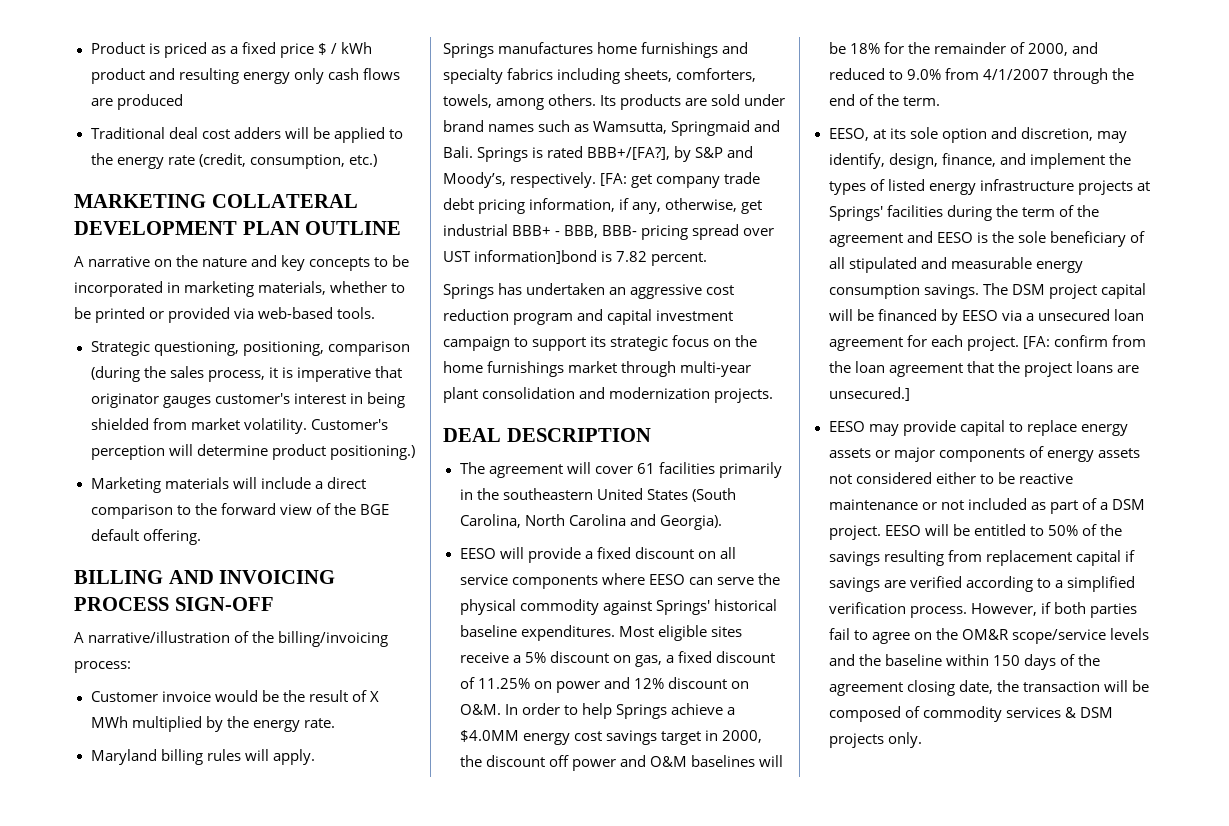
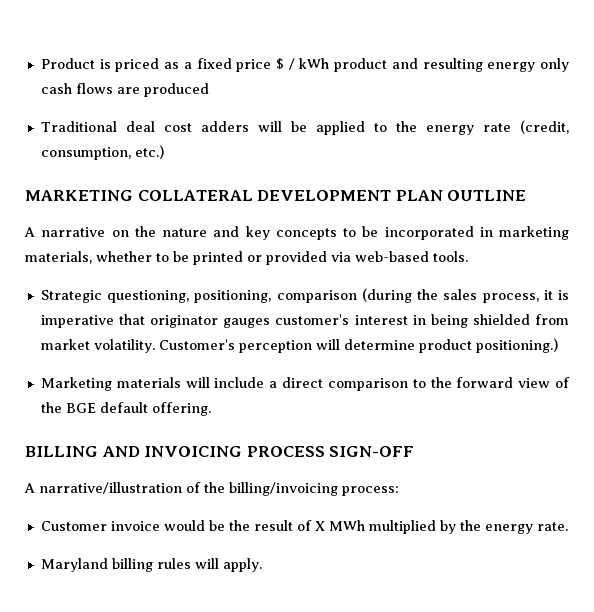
- Springs manufactures home furnishings and specialty fabrics including sheets, comforters, towels, among others. Its products are sold under brand names such as Wamsutta, Springmaid and Bali. Springs is rated BBB+/[FA?], by S&P and Moody’s, respectively. [FA: get company trade debt pricing information, if any, otherwise, get industrial BBB+ - BBB, BBB- pricing spread over UST information]bond is 7.82 percent.
- Springs has undertaken an aggressive cost reduction program and capital investment campaign to support its strategic focus on the home furnishings market through multi-year plant consolidation and modernization projects.
- DEAL DESCRIPTION
- The agreement will cover 61 facilities primarily in the southeastern United States (South Carolina, North Carolina and Georgia).
- EESO will provide a fixed discount on all service components where EESO can serve the physical commodity against Springs' historical baseline expenditures. Most eligible sites receive a 5% discount on gas, a fixed discount of 11.25% on power and 12% discount on O&M. In order to help Springs achieve a $4.0MM energy cost savings target in 2000, the discount off power and O&M baselines will be 18% for the remainder of 2000, and reduced to 9.0% from 4/1/2007 through the end of the term.
- EESO, at its sole option and discretion, may identify, design, finance, and implement the types of listed energy infrastructure projects at Springs' facilities during the term of the agreement and EESO is the sole beneficiary of all stipulated and measurable energy consumption savings. The DSM project capital will be financed by EESO via a unsecured loan agreement for each project. [FA: confirm from the loan agreement that the project loans are unsecured.]
- EESO may provide capital to replace energy assets or major components of energy assets not considered either to be reactive maintenance or not included as part of a DSM project. EESO will be entitled to 50% of the savings resulting from replacement capital if savings are verified according to a simplified verification process. However, if both parties fail to agree on the OM&R scope/service levels and the baseline within 150 days of the agreement closing date, the transaction will be composed of commodity services & DSM projects only.

